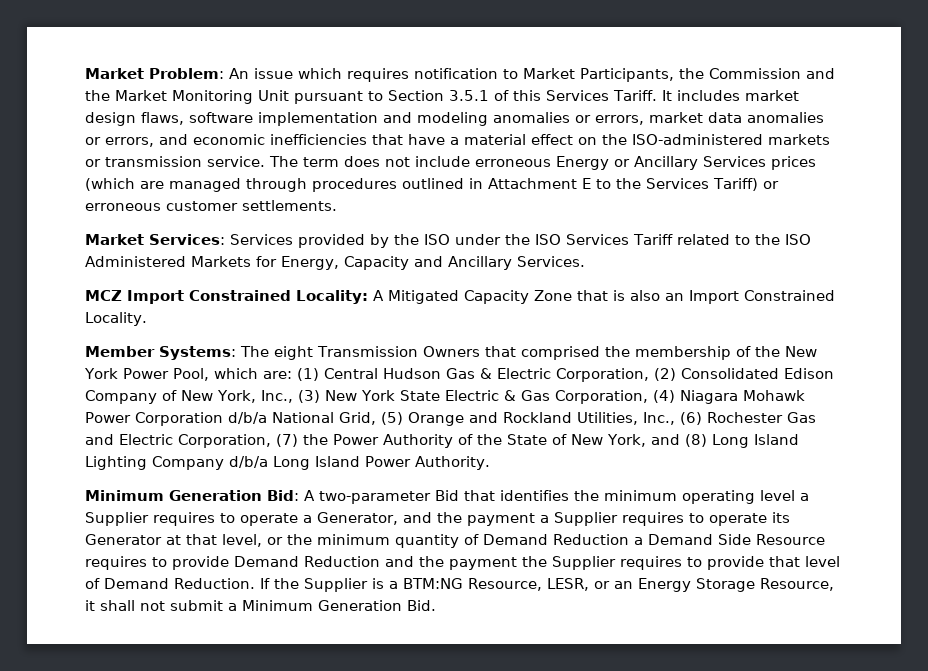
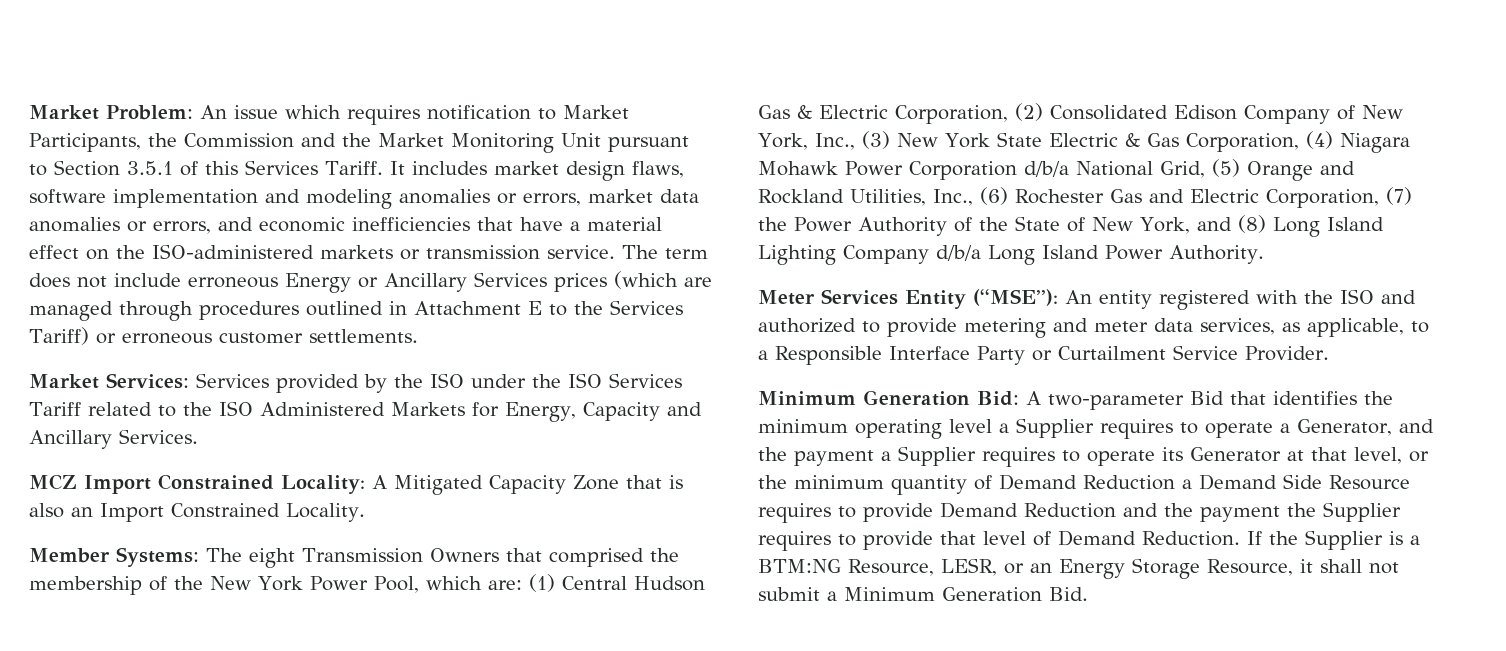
+ Meter Services Entity (“MSE”): An entity registered with the ISO and authorized to provide metering and meter data services, as applicable, to a Responsible Interface Party or Curtailment Service Provider.

